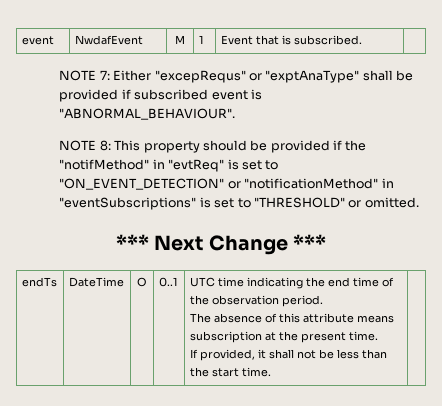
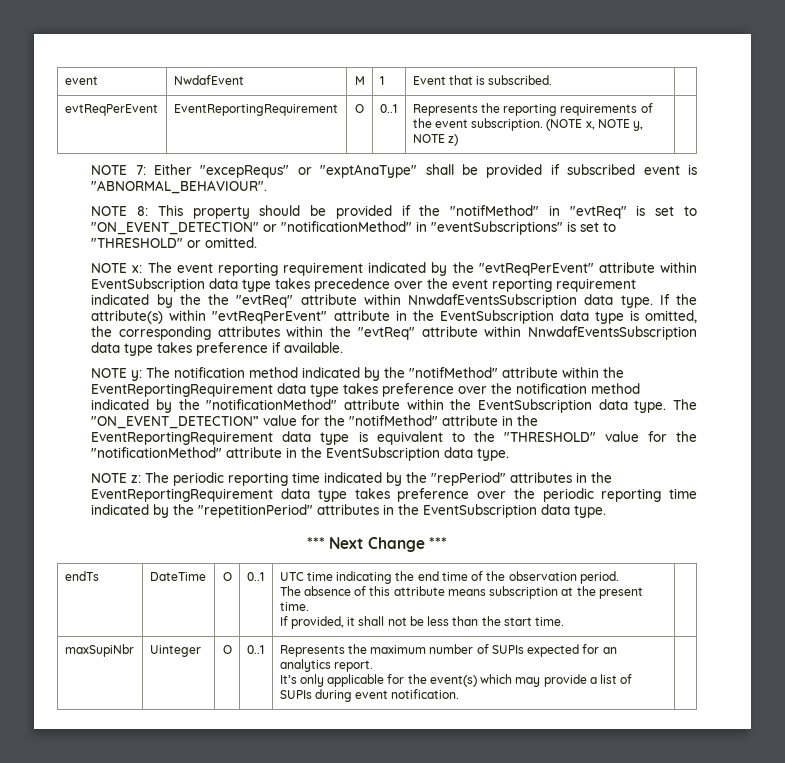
+ evtReqPerEvent | EventReportingRequirement | O | 0..1 | Represents the reporting requirements of the event subscription. (NOTE x, NOTE y, NOTE z) |
+ NOTE x: The event reporting requirement indicated by the "evtReqPerEvent" attribute within EventSubscription data type takes precedence over the event reporting requirement indicated by the the "evtReq" attribute within NnwdafEventsSubscription data type. If the attribute(s) within "evtReqPerEvent" attribute in the EventSubscription data type is omitted, the corresponding attributes within the "evtReq" attribute within NnwdafEventsSubscription data type takes preference if available.
+ NOTE y: The notification method indicated by the "notifMethod" attribute within the EventReportingRequirement data type takes preference over the notification method indicated by the "notificationMethod" attribute within the EventSubscription data type. The "ON_EVENT_DETECTION” value for the "notifMethod" attribute in the EventReportingRequirement data type is equivalent to the "THRESHOLD" value for the "notificationMethod" attribute in the EventSubscription data type.
+ NOTE z: The periodic reporting time indicated by the "repPeriod" attributes in the EventReportingRequirement data type takes preference over the periodic reporting time indicated by the "repetitionPeriod" attributes in the EventSubscription data type.
+ maxSupiNbr | Uinteger | O | 0..1 | Represents the maximum number of SUPIs expected for an analytics report.
+ It’s only applicable for the event(s) which may provide a list of SUPIs during event notification. |

